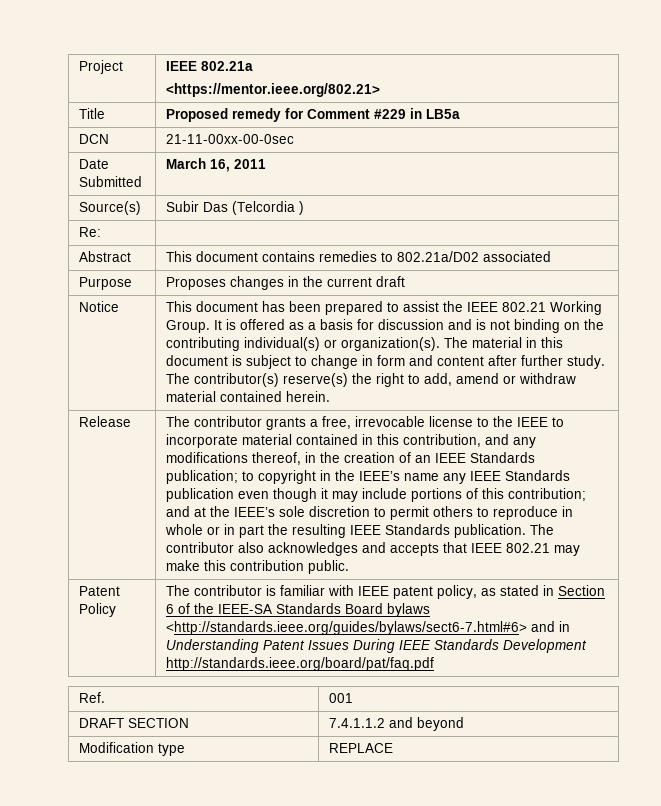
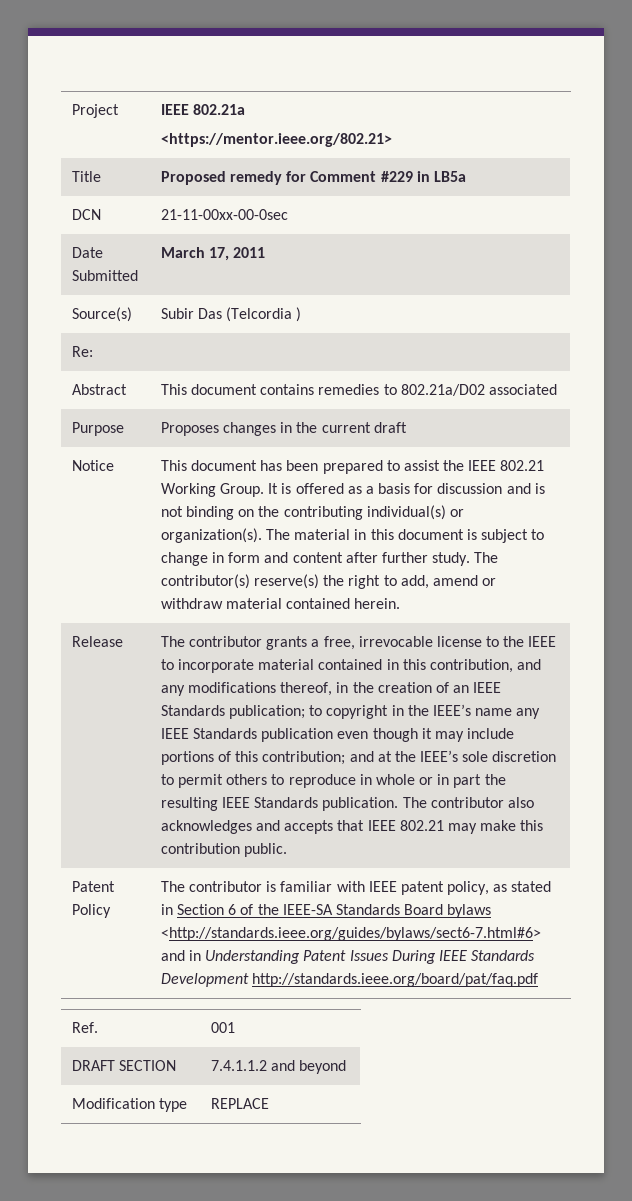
- Date Submitted | March 16, 2011
+ Date Submitted | March 17, 2011

